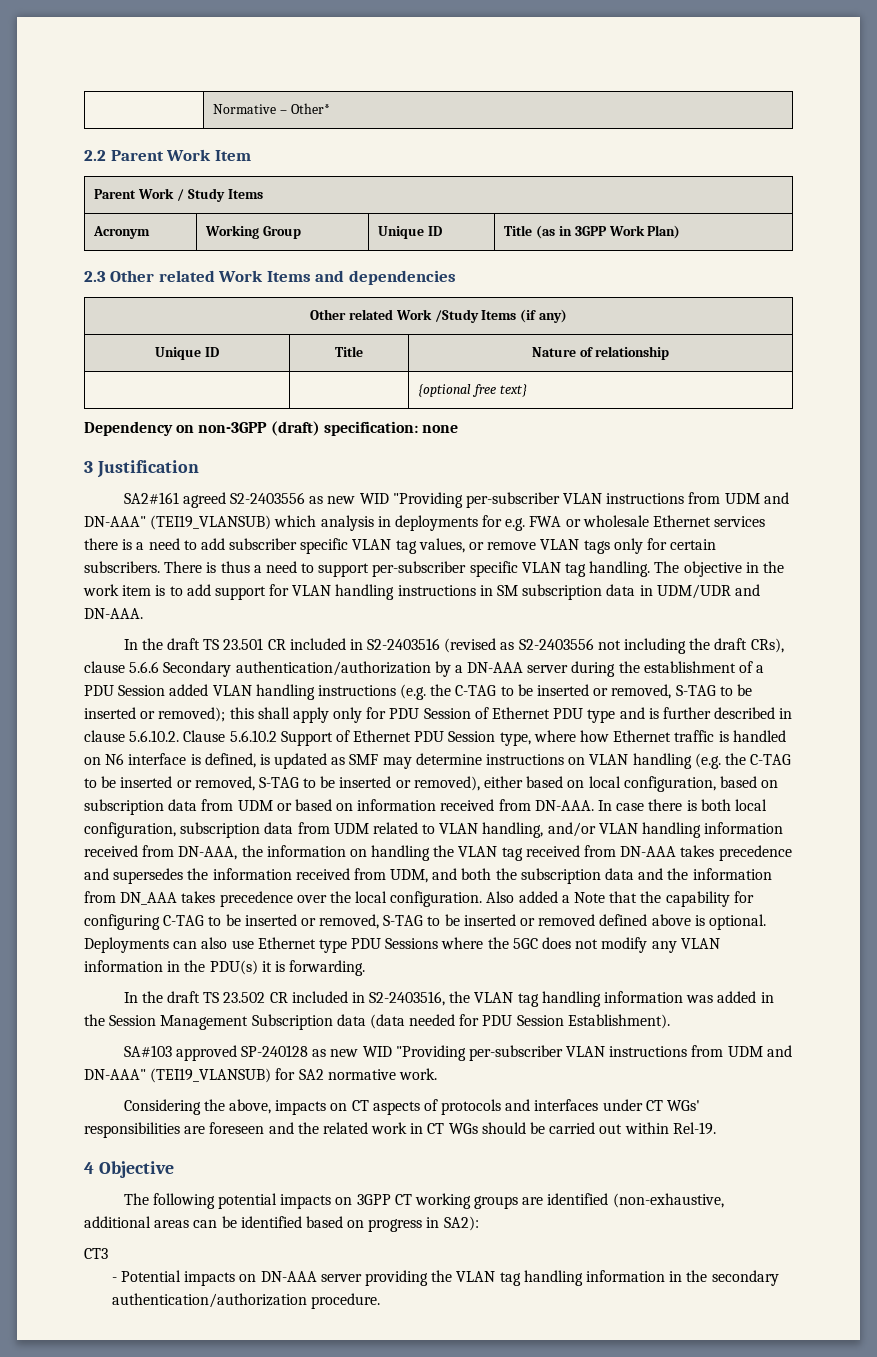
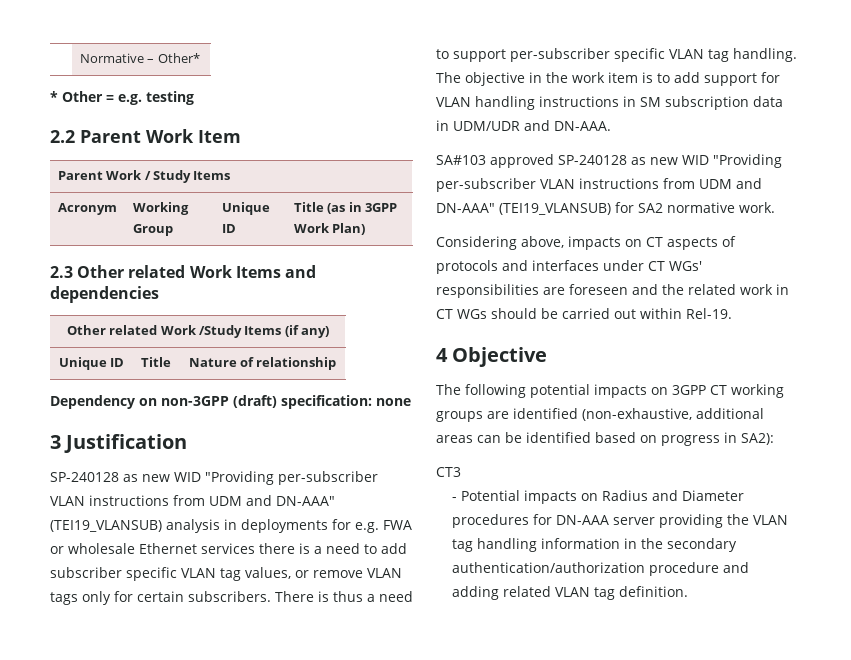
+ * Other = e.g. testing
- | | {optional free text}
- SA2#161 agreed S2-2403556 as new WID "Providing per-subscriber VLAN instructions from UDM and DN-AAA" (TEI19_VLANSUB) which analysis in deployments for e.g. FWA or wholesale Ethernet services there is a need to add subscriber specific VLAN tag values, or remove VLAN tags only for certain subscribers.
+ SP-240128 as new WID "Providing per-subscriber VLAN instructions from UDM and DN-AAA" (TEI19_VLANSUB) analysis in deployments for e.g. FWA or wholesale Ethernet services there is a need to add subscriber specific VLAN tag values, or remove VLAN tags only for certain subscribers.
- In the draft TS 23.501 CR included in S2-2403516 (revised as S2-2403556 not including the draft CRs), clause 5.6.6 Secondary authentication/authorization by a DN-AAA server during the establishment of a PDU Session added VLAN handling instructions (e.g. the C-TAG to be inserted or removed, S-TAG to be inserted or removed); this shall apply only for PDU Session of Ethernet PDU type and is further described in clause 5.6.10.2. Clause 5.6.10.2 Support of Ethernet PDU Session type, where how Ethernet traffic is handled on N6 interface is defined, is updated as SMF may determine instructions on VLAN handling (e.g. the C-TAG to be inserted or removed, S-TAG to be inserted or removed), either based on local configuration, based on subscription data from UDM or based on information received from DN-AAA. In case there is both local configuration, subscription data from UDM related to VLAN handling, and/or VLAN handling information received from DN-AAA, the information on handling the VLAN tag received from DN-AAA takes precedence and supersedes the information received from UDM, and both the subscription data and the information from DN_AAA takes precedence over the local configuration. Also added a Note that the capability for configuring C-TAG to be inserted or removed, S-TAG to be inserted or removed defined above is optional. Deployments can also use Ethernet type PDU Sessions where the 5GC does not modify any VLAN information in the PDU(s) it is forwarding.
- In the draft TS 23.502 CR included in S2-2403516, the VLAN tag handling information was added in the Session Management Subscription data (data needed for PDU Session Establishment).
- Considering the above, impacts on CT aspects of protocols and interfaces under CT WGs' responsibilities are foreseen and the related work in CT WGs should be carried out within Rel-19.
+ Considering above, impacts on CT aspects of protocols and interfaces under CT WGs' responsibilities are foreseen and the related work in CT WGs should be carried out within Rel-19.
- - Potential impacts on DN-AAA server providing the VLAN tag handling information in the secondary authentication/authorization procedure.
+ - Potential impacts on Radius and Diameter procedures for DN-AAA server providing the VLAN tag handling information in the secondary authentication/authorization procedure and adding related VLAN tag definition.

